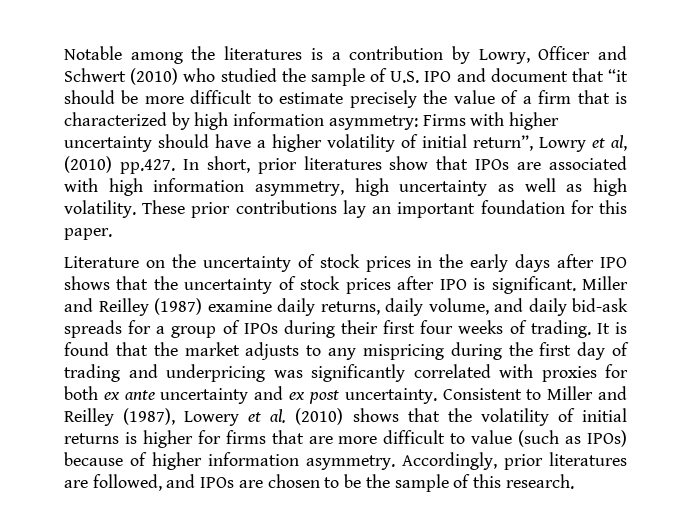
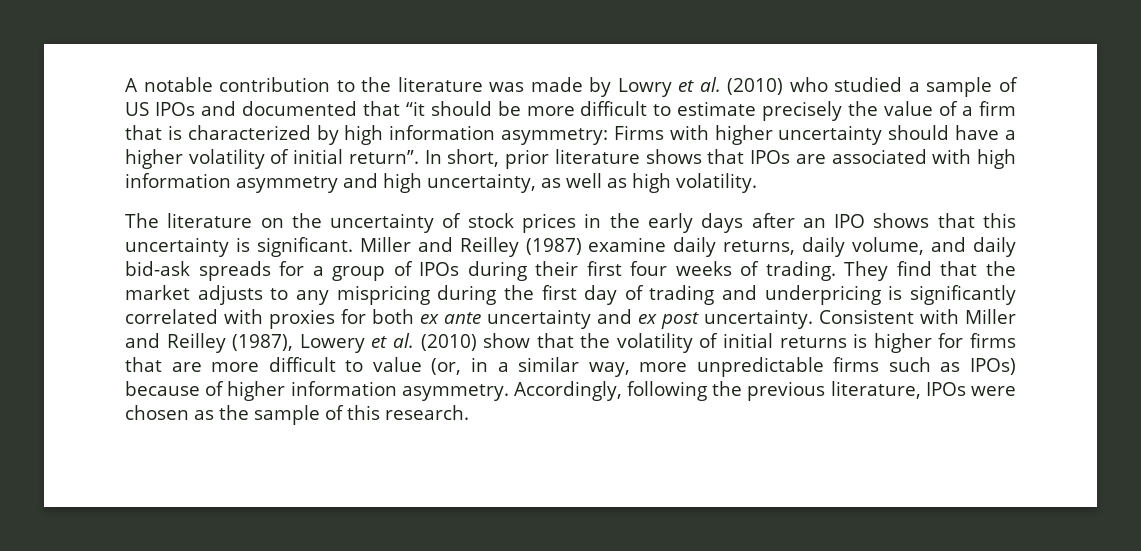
- Notable among the literatures is a contribution by Lowry, Officer and Schwert (2010) who studied the sample of U.S. IPO and document that “it should be more difficult to estimate precisely the value of a firm that is characterized by high information asymmetry:
+ A notable contribution to the literature was made by Lowry et al. (2010) who studied a sample of US IPOs and documented that “it should be more difficult to estimate precisely the value of a firm that is characterized by high information asymmetry:
- Firms with higher uncertainty should have a higher volatility of initial return”, Lowry et al, (2010) pp.427. In short, prior literatures show that IPOs are associated with high information asymmetry, high uncertainty as well as high volatility. These prior contributions lay an important foundation for this paper.
- Literature on the uncertainty of stock prices in the early days after IPO shows that the uncertainty of stock prices after IPO is significant.
+ Firms with higher uncertainty should have a higher volatility of initial return”. In short, prior literature shows that IPOs are associated with high information asymmetry and high uncertainty, as well as high volatility.
+ The literature on the uncertainty of stock prices in the early days after an IPO shows that this uncertainty is significant.
- It is found that the market adjusts to any mispricing during the first day of trading and underpricing was significantly correlated with proxies for both ex ante uncertainty and ex post uncertainty.
+ They find that the market adjusts to any mispricing during the first day of trading and underpricing is significantly correlated with proxies for both ex ante uncertainty and ex post uncertainty.
- Consistent to Miller and Reilley (1987), Lowery et al. (2010) shows that the volatility of initial returns is higher for firms that are more difficult to value (such as IPOs) because of higher information asymmetry.
+ Consistent with Miller and Reilley (1987), Lowery et al. (2010) show that the volatility of initial returns is higher for firms that are more difficult to value (or, in a similar way, more unpredictable firms such as IPOs) because of higher information asymmetry.
- Accordingly, prior literatures are followed, and IPOs are chosen to be the sample of this research.
+ Accordingly, following the previous literature, IPOs were chosen as the sample of this research.

